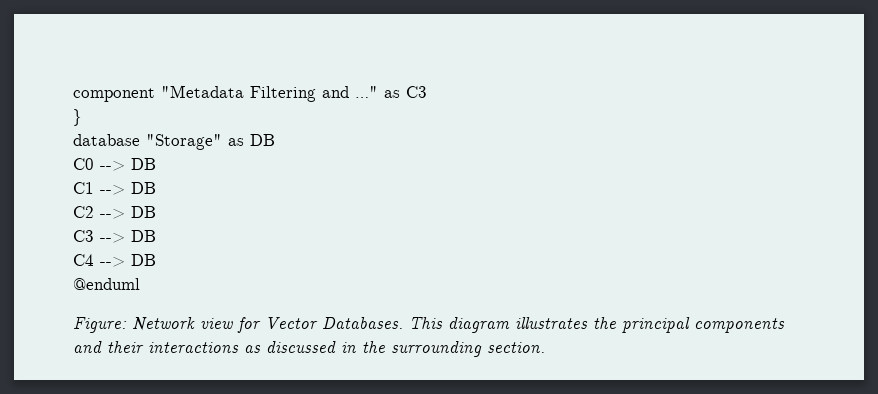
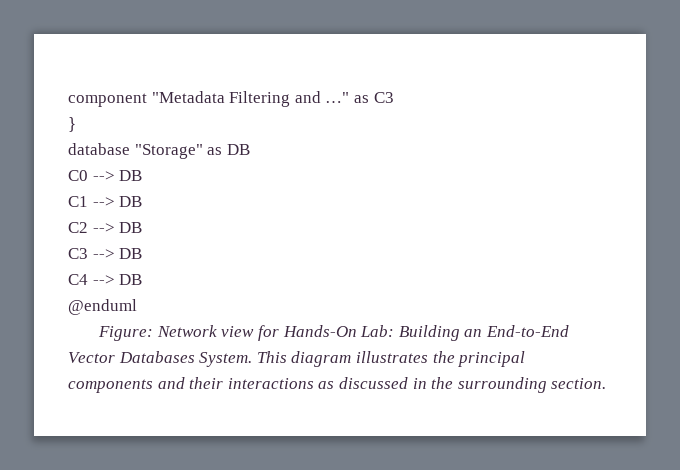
- Figure: Network view for Vector Databases.
+ Figure: Network view for Hands-On Lab: Building an End-to-End Vector Databases System.

